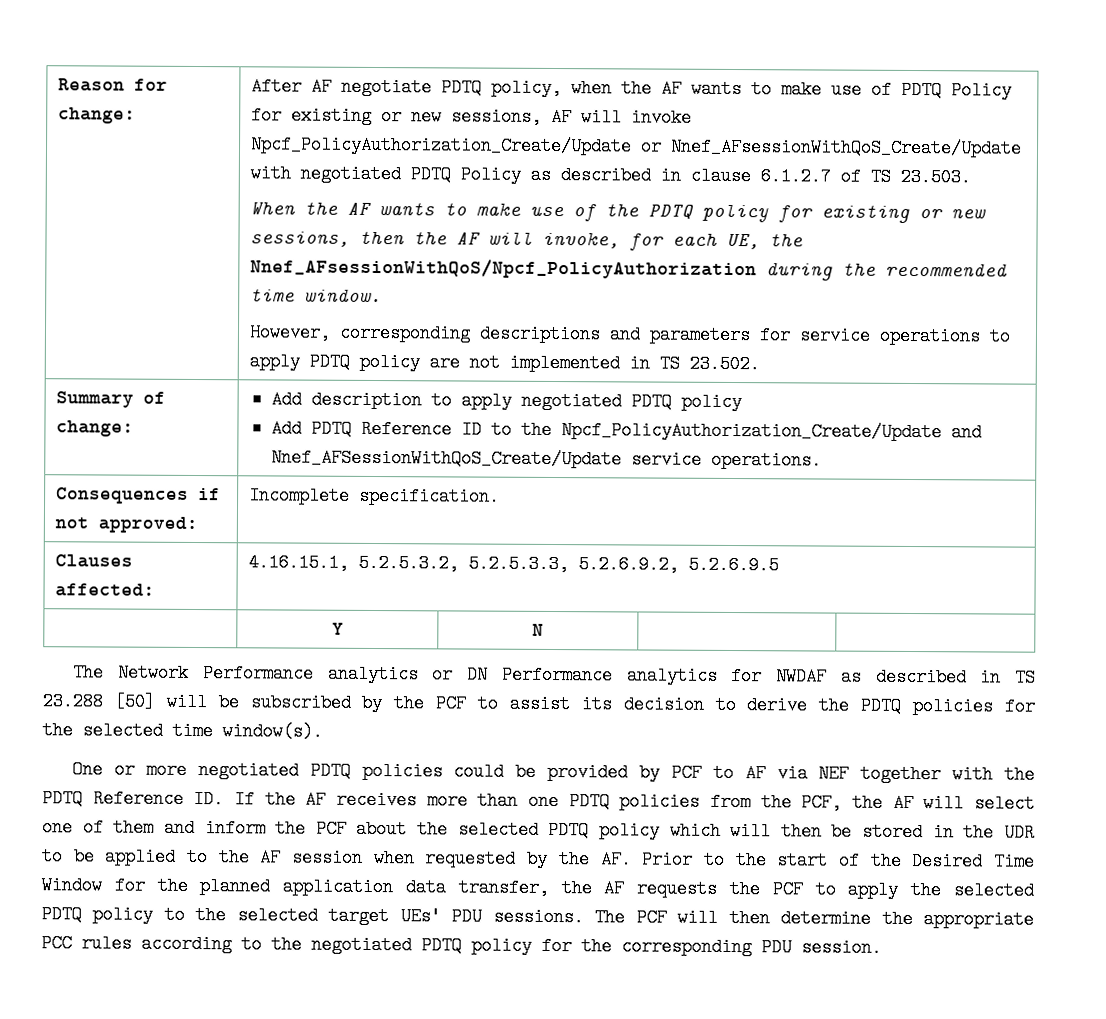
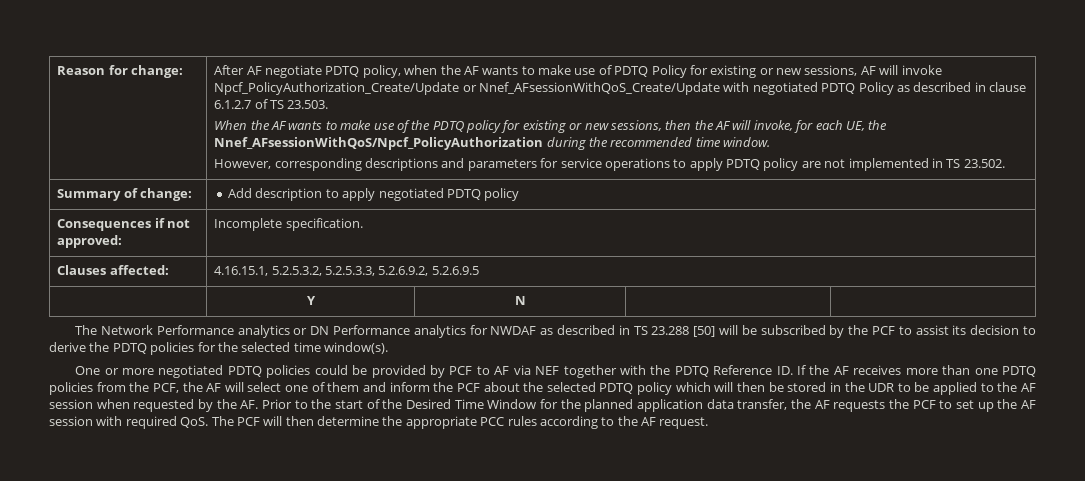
  Summary of change: | Add description to apply negotiated PDTQ policy
- Add PDTQ Reference ID to the Npcf_PolicyAuthorization_Create/Update and Nnef_AFSessionWithQoS_Create/Update service operations.
- One or more negotiated PDTQ policies could be provided by PCF to AF via NEF together with the PDTQ Reference ID. If the AF receives more than one PDTQ policies from the PCF, the AF will select one of them and inform the PCF about the selected PDTQ policy which will then be stored in the UDR to be applied to the AF session when requested by the AF. Prior to the start of the Desired Time Window for the planned application data transfer, the AF requests the PCF to apply the selected PDTQ policy to the selected target UEs' PDU sessions. The PCF will then determine the appropriate PCC rules according to the negotiated PDTQ policy for the corresponding PDU session.
+ One or more negotiated PDTQ policies could be provided by PCF to AF via NEF together with the PDTQ Reference ID. If the AF receives more than one PDTQ policies from the PCF, the AF will select one of them and inform the PCF about the selected PDTQ policy which will then be stored in the UDR to be applied to the AF session when requested by the AF. Prior to the start of the Desired Time Window for the planned application data transfer, the AF requests the PCF to set up the AF session with required QoS. The PCF will then determine the appropriate PCC rules according to the AF request.

